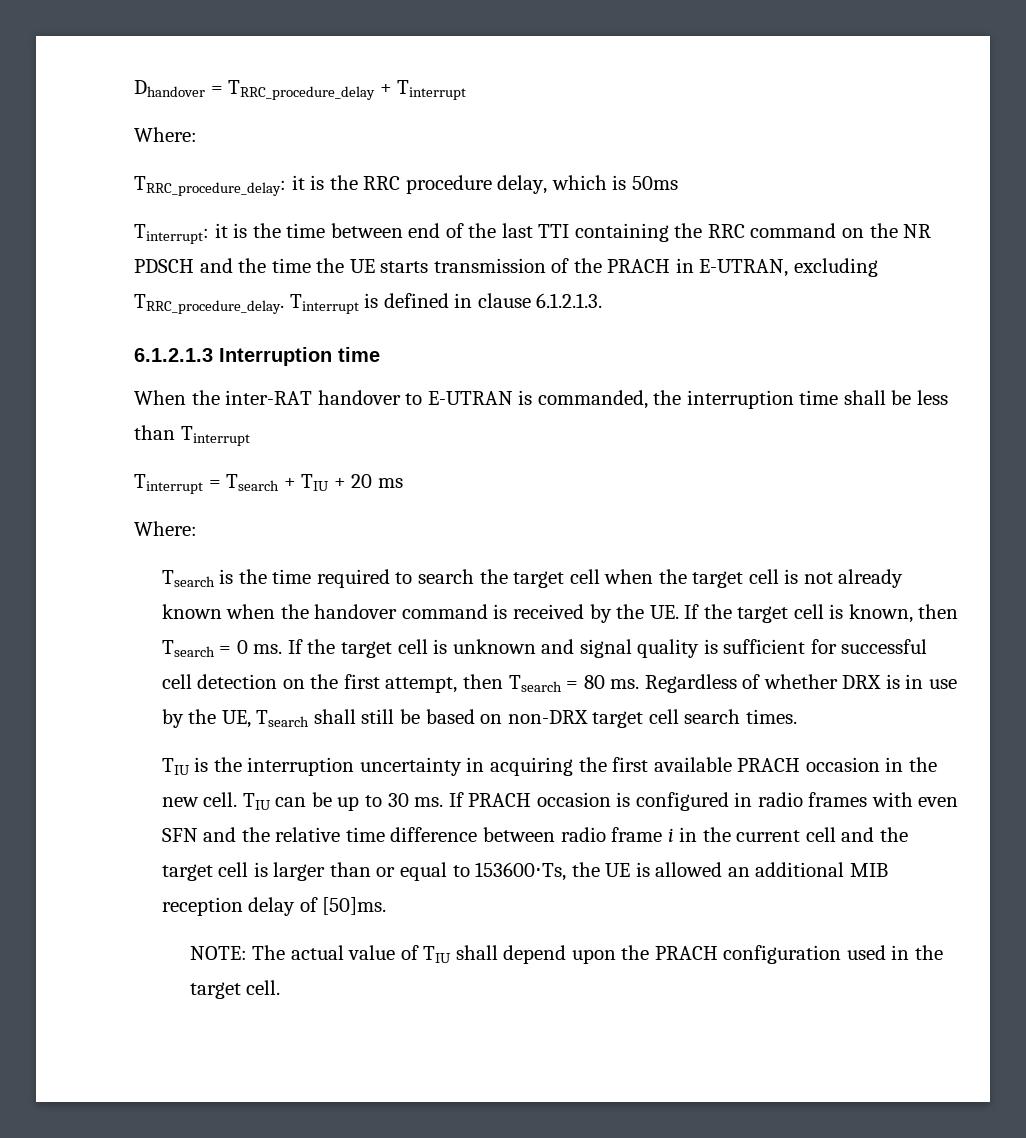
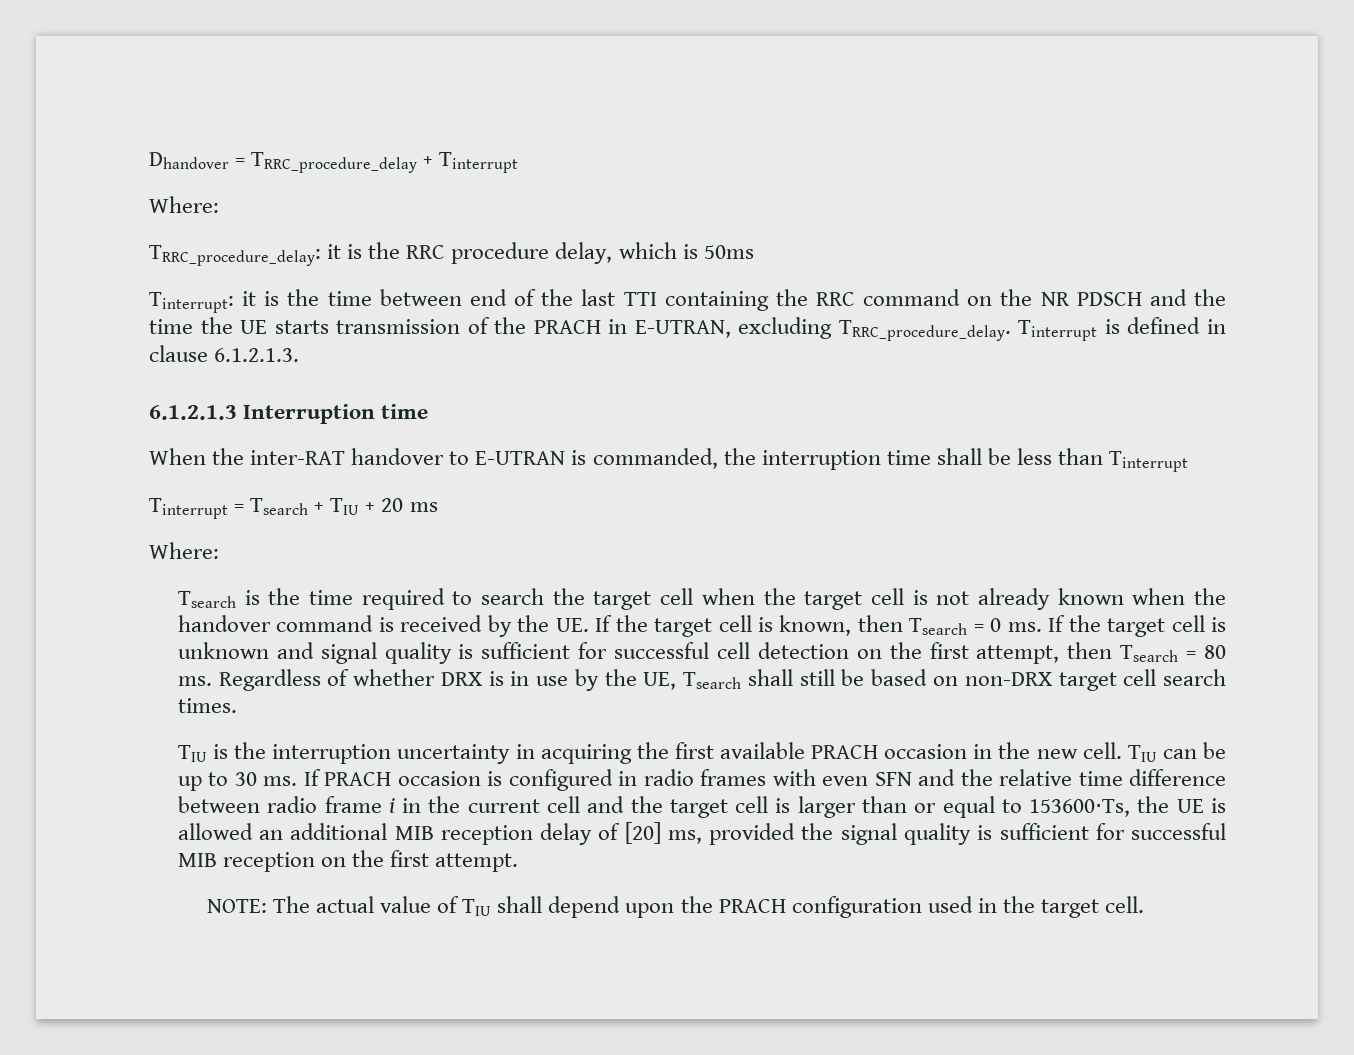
- If PRACH occasion is configured in radio frames with even SFN and the relative time difference between radio frame i in the current cell and the target cell is larger than or equal to 153600⋅Ts, the UE is allowed an additional MIB reception delay of [50]ms.
+ If PRACH occasion is configured in radio frames with even SFN and the relative time difference between radio frame i in the current cell and the target cell is larger than or equal to 153600⋅Ts, the UE is allowed an additional MIB reception delay of [20] ms, provided the signal quality is sufficient for successful MIB reception on the first attempt.

